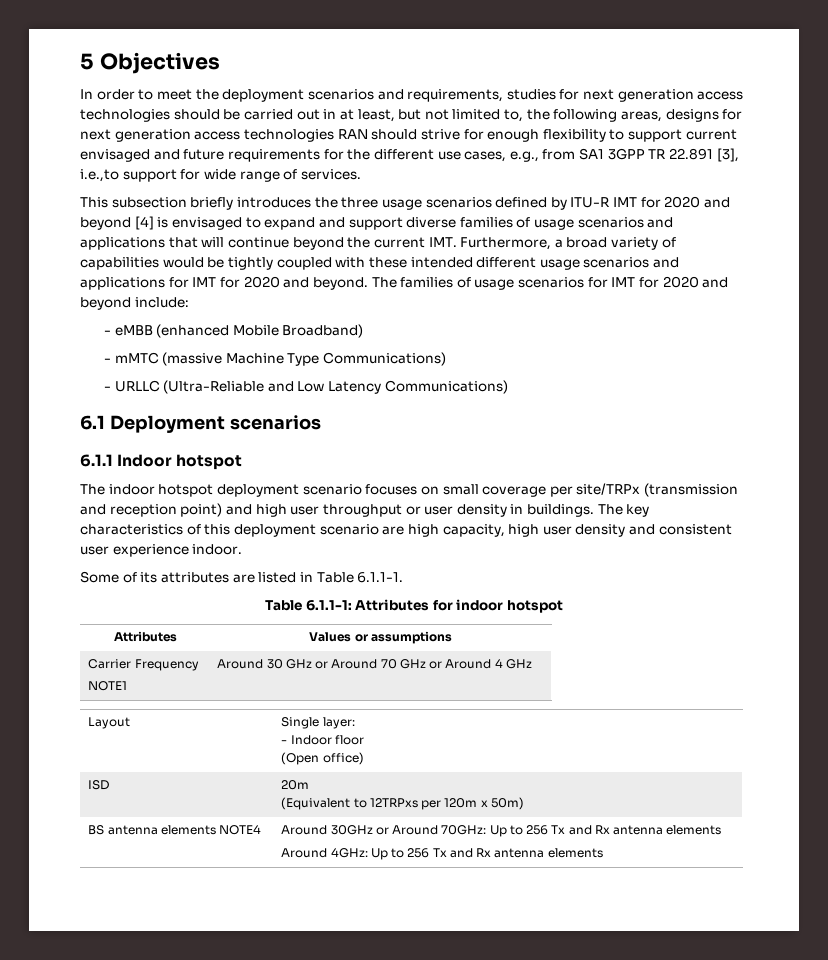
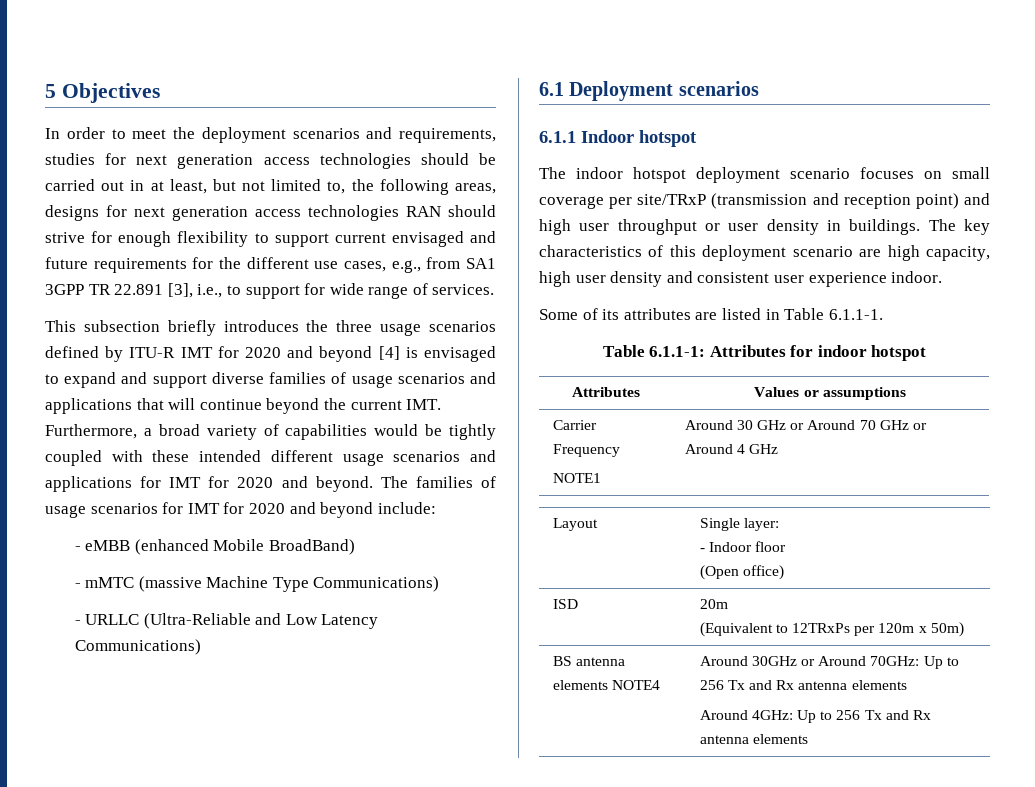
- In order to meet the deployment scenarios and requirements, studies for next generation access technologies should be carried out in at least, but not limited to, the following areas, designs for next generation access technologies RAN should strive for enough flexibility to support current envisaged and future requirements for the different use cases, e.g., from SA1 3GPP TR 22.891 [3], i.e.,to support for wide range of services.
+ In order to meet the deployment scenarios and requirements, studies for next generation access technologies should be carried out in at least, but not limited to, the following areas, designs for next generation access technologies RAN should strive for enough flexibility to support current envisaged and future requirements for the different use cases, e.g., from SA1 3GPP TR 22.891 [3], i.e., to support for wide range of services.
- - eMBB (enhanced Mobile Broadband)
+ - eMBB (enhanced Mobile BroadBand)
- The indoor hotspot deployment scenario focuses on small coverage per site/TRPx (transmission and reception point) and high user throughput or user density in buildings.
+ The indoor hotspot deployment scenario focuses on small coverage per site/TRxP (transmission and reception point) and high user throughput or user density in buildings.
  ISD | 20m
- (Equivalent to 12TRPxs per 120m x 50m)
+ (Equivalent to 12TRxPs per 120m x 50m)

